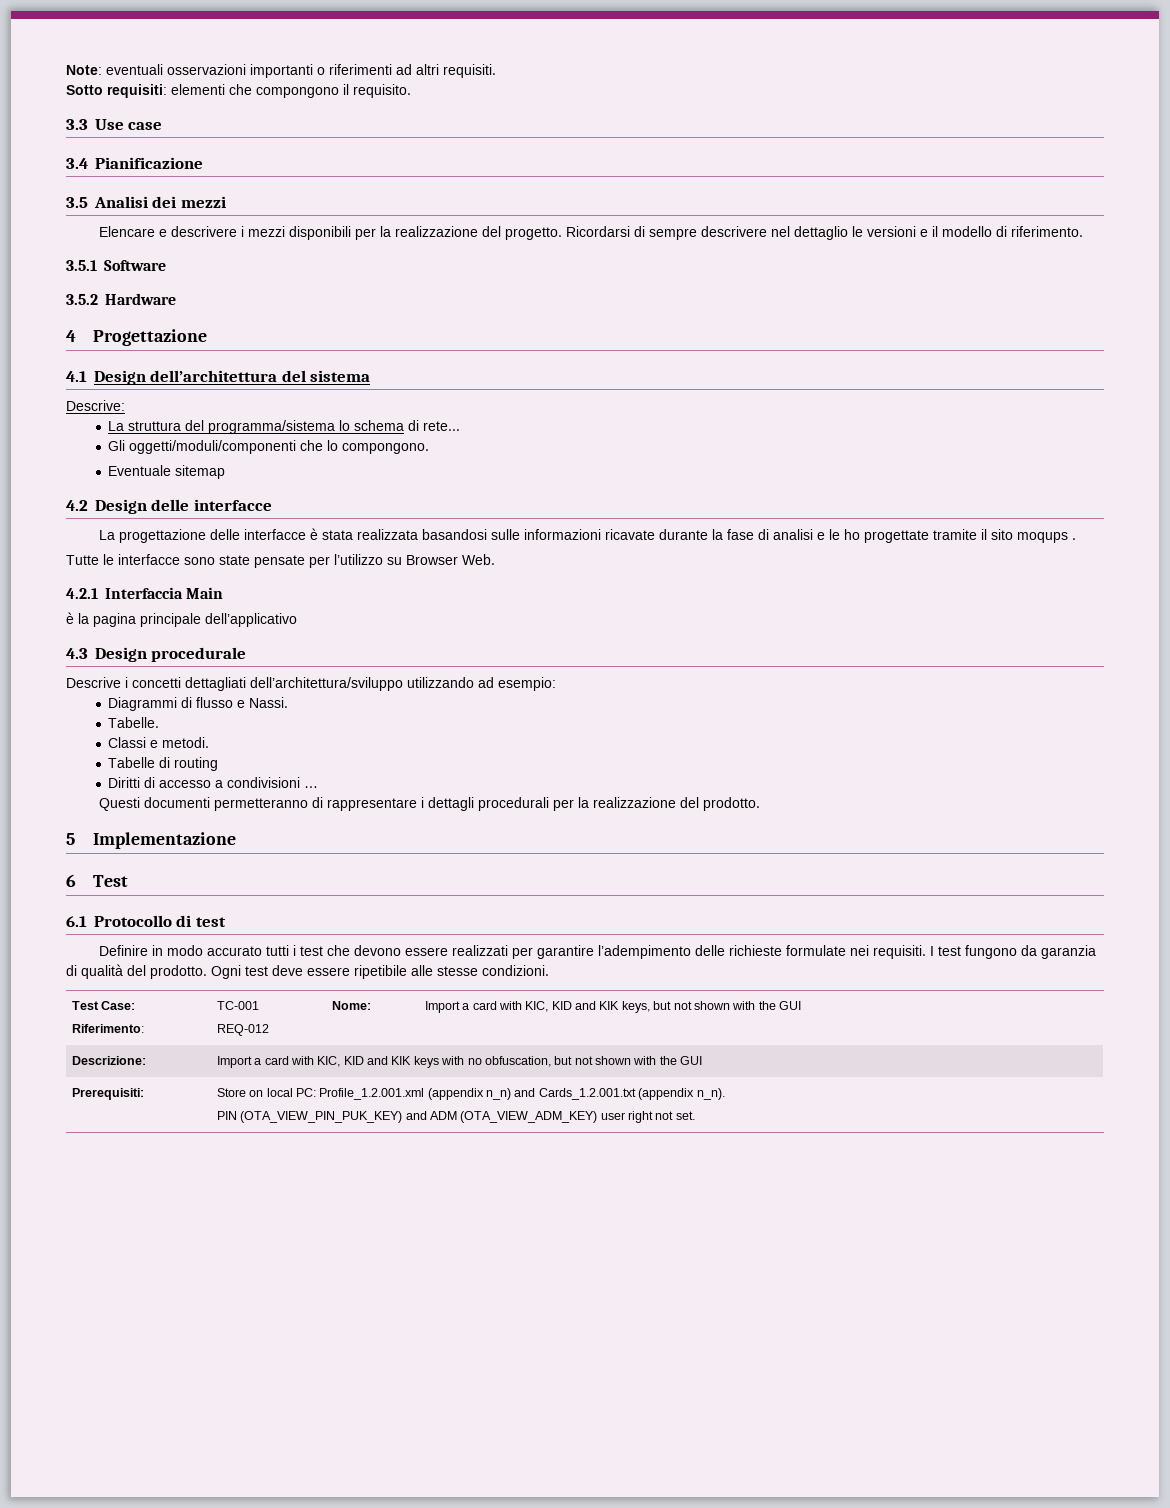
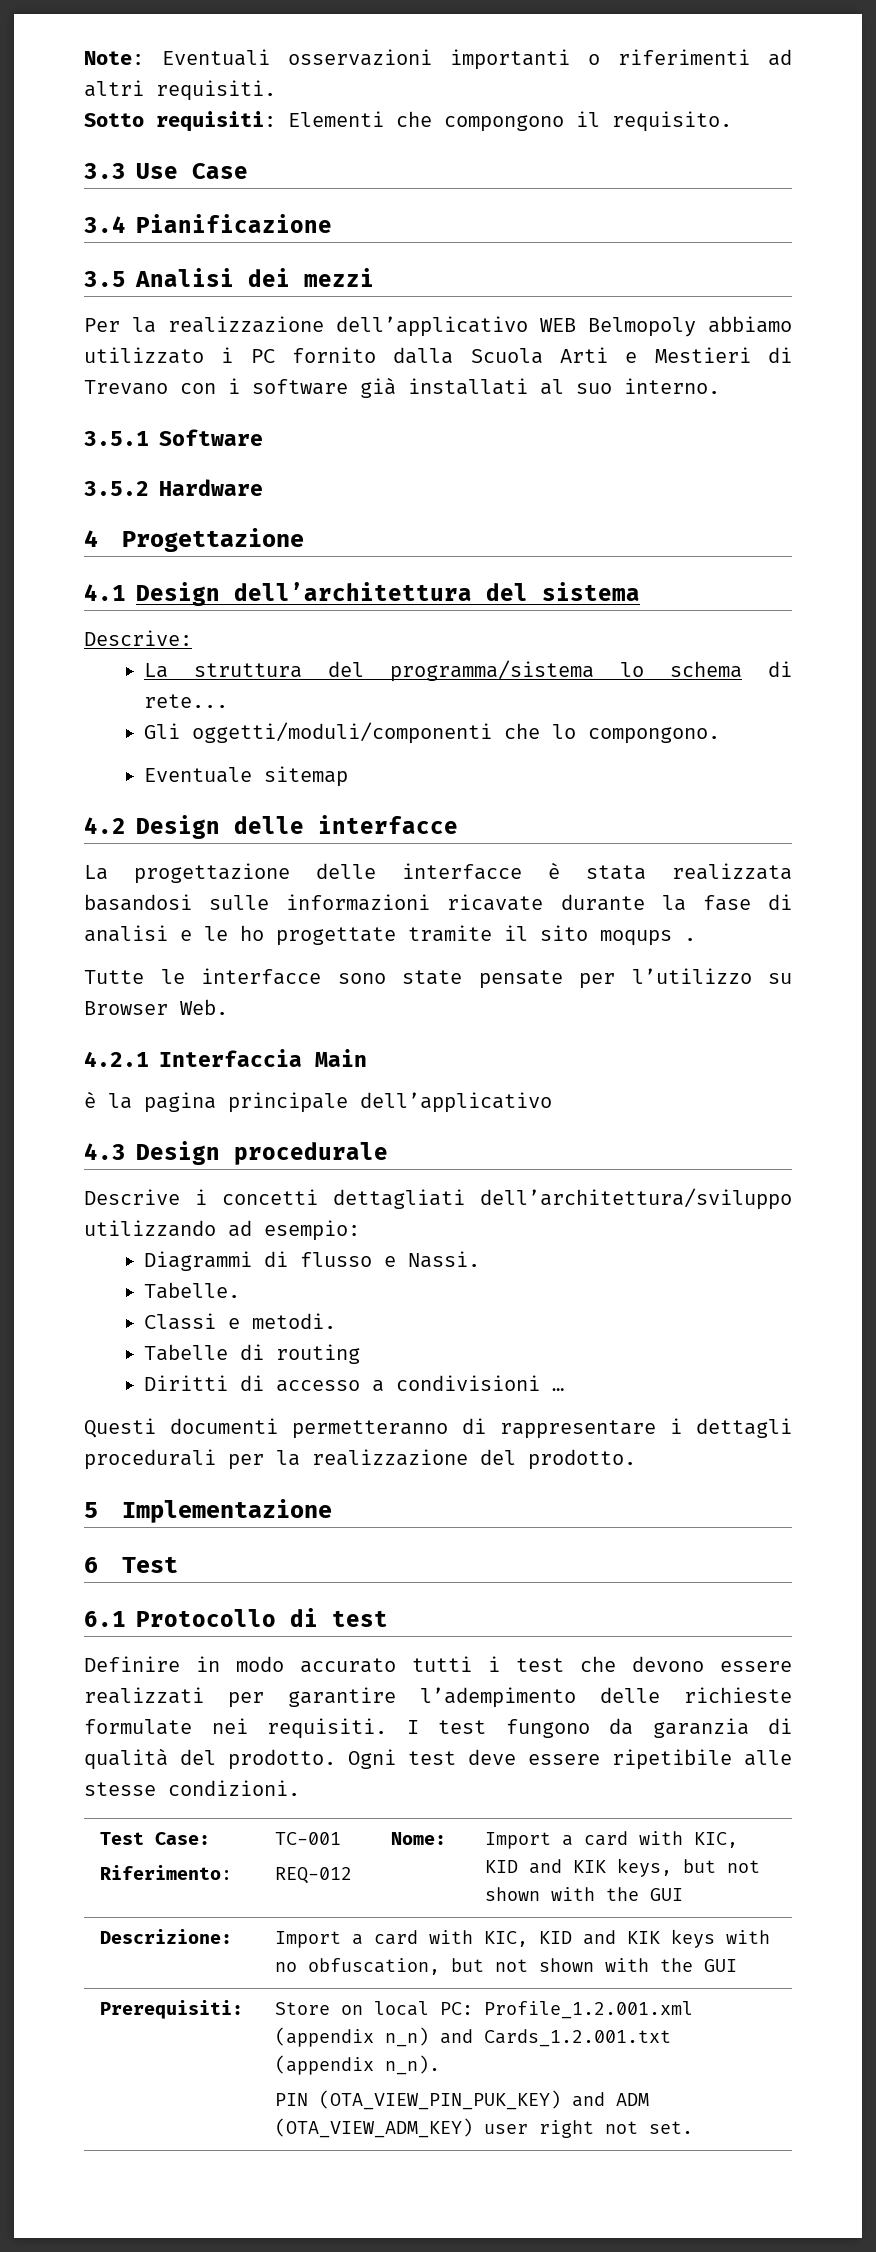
- Note: eventuali osservazioni importanti o riferimenti ad altri requisiti.
+ Note: Eventuali osservazioni importanti o riferimenti ad altri requisiti.
- Sotto requisiti: elementi che compongono il requisito.
+ Sotto requisiti: Elementi che compongono il requisito.
- 3.3 Use case
+ 3.3 Use Case
- Elencare e descrivere i mezzi disponibili per la realizzazione del progetto. Ricordarsi di sempre descrivere nel dettaglio le versioni e il modello di riferimento.
+ Per la realizzazione dell’applicativo WEB Belmopoly abbiamo utilizzato i PC fornito dalla Scuola Arti e Mestieri di Trevano con i software già installati al suo interno.

